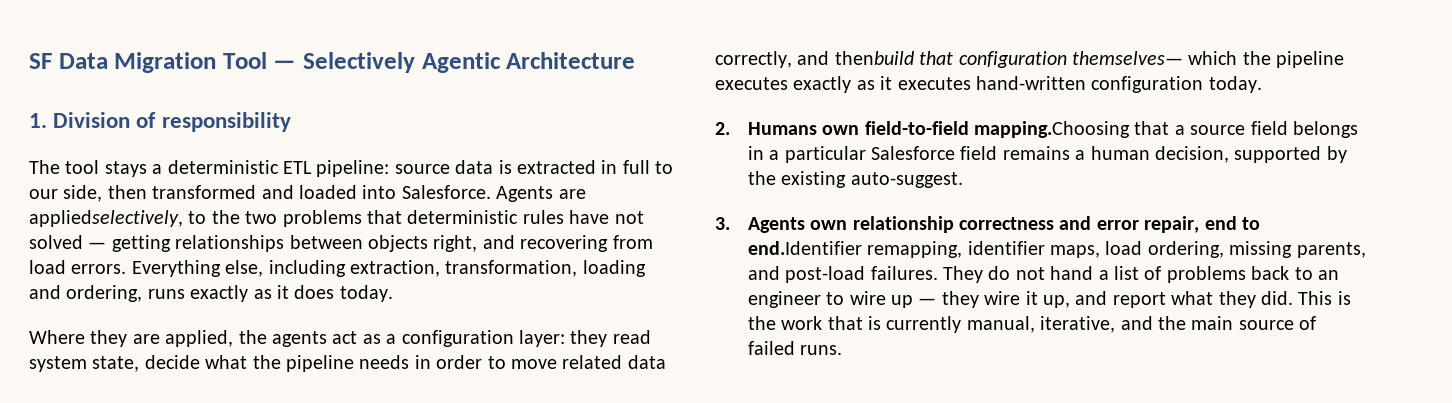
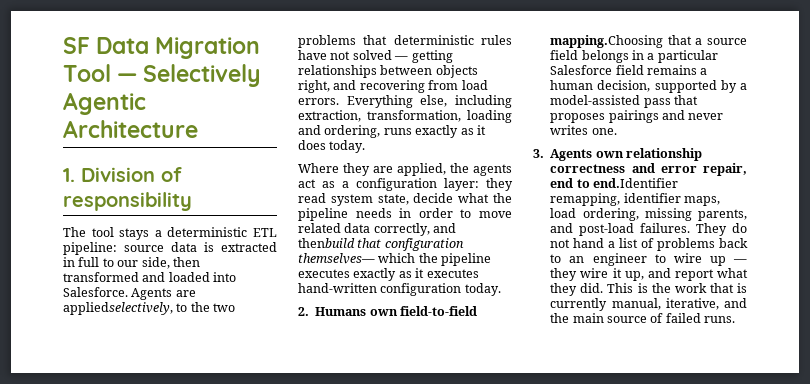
- 2. Humans own field-to-field mapping.Choosing that a source field belongs in a particular Salesforce field remains a human decision, supported by the existing auto-suggest.
+ 2. Humans own field-to-field mapping.Choosing that a source field belongs in a particular Salesforce field remains a human decision, supported by a model-assisted pass that proposes pairings and never writes one.

